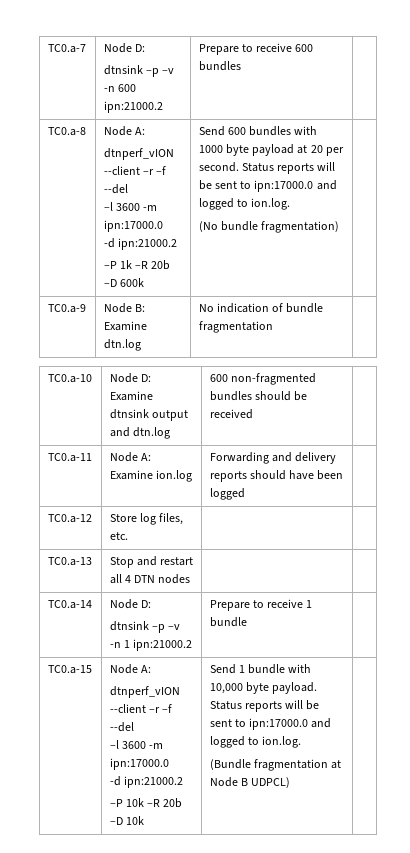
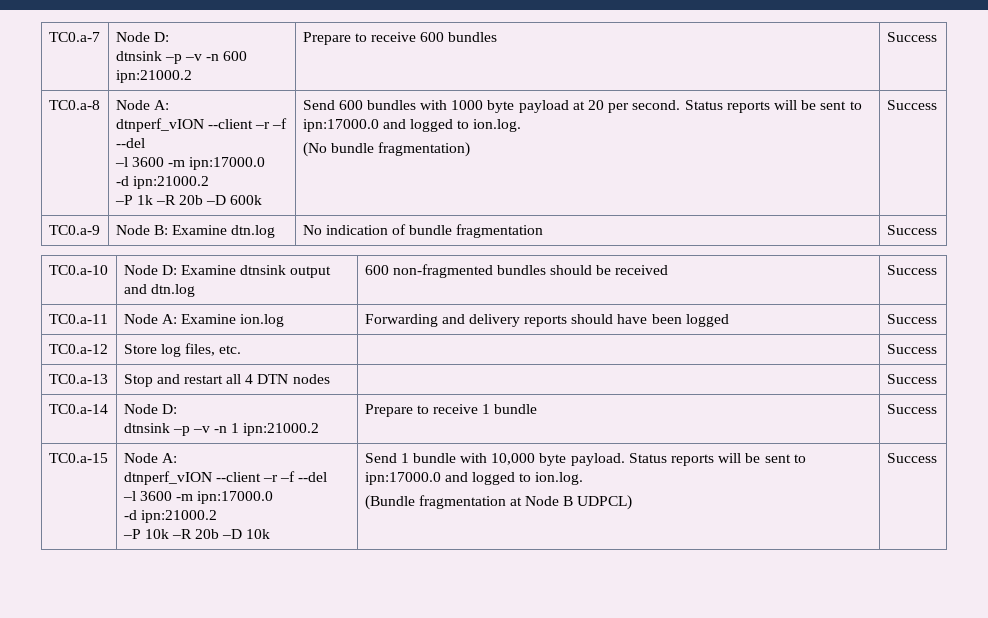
  TC0.a-7 | Node D:
- dtnsink –p –v -n 600 ipn:21000.2 | Prepare to receive 600 bundles |
+ dtnsink –p –v -n 600 ipn:21000.2 | Prepare to receive 600 bundles | Success
- (No bundle fragmentation)
+ (No bundle fragmentation) | Success
- TC0.a-9 | Node B: Examine dtn.log | No indication of bundle fragmentation |
+ TC0.a-9 | Node B: Examine dtn.log | No indication of bundle fragmentation | Success
- TC0.a-10 | Node D: Examine dtnsink output and dtn.log | 600 non-fragmented bundles should be received |
+ TC0.a-10 | Node D: Examine dtnsink output and dtn.log | 600 non-fragmented bundles should be received | Success
- TC0.a-11 | Node A: Examine ion.log | Forwarding and delivery reports should have been logged |
+ TC0.a-11 | Node A: Examine ion.log | Forwarding and delivery reports should have been logged | Success
- TC0.a-12 | Store log files, etc. | |
+ TC0.a-12 | Store log files, etc. | | Success
- TC0.a-13 | Stop and restart all 4 DTN nodes | |
+ TC0.a-13 | Stop and restart all 4 DTN nodes | | Success
  TC0.a-14 | Node D:
- dtnsink –p –v -n 1 ipn:21000.2 | Prepare to receive 1 bundle |
+ dtnsink –p –v -n 1 ipn:21000.2 | Prepare to receive 1 bundle | Success
- (Bundle fragmentation at Node B UDPCL)
+ (Bundle fragmentation at Node B UDPCL) | Success

